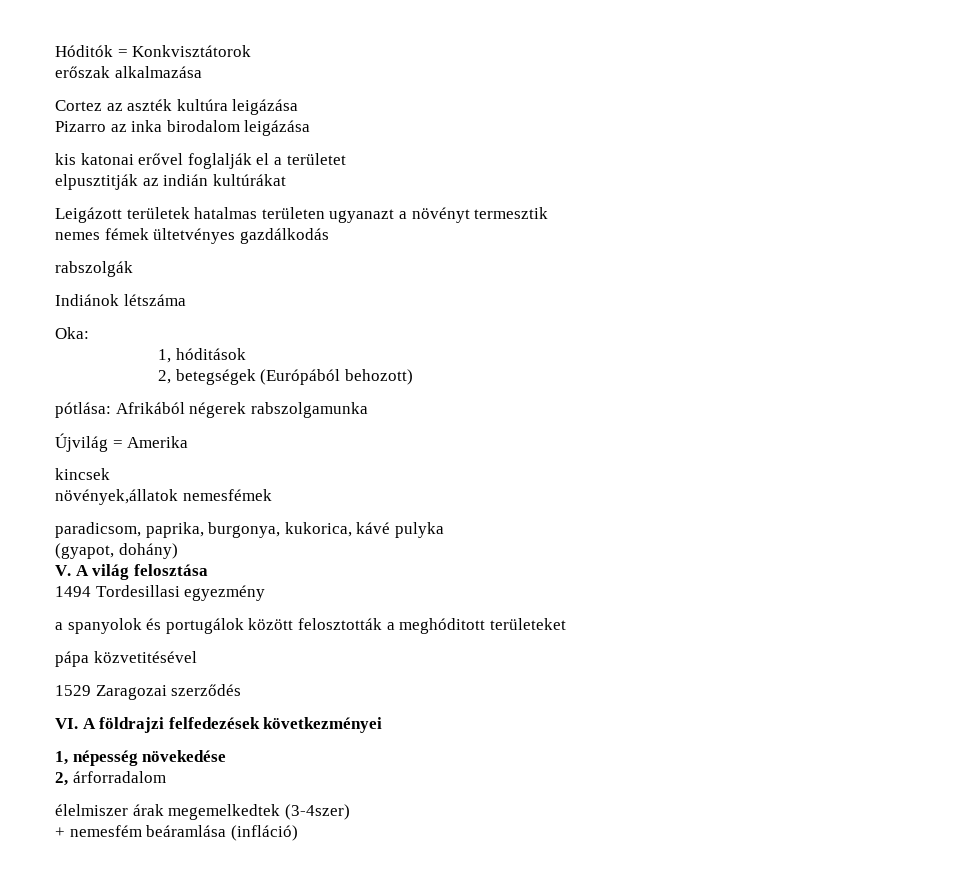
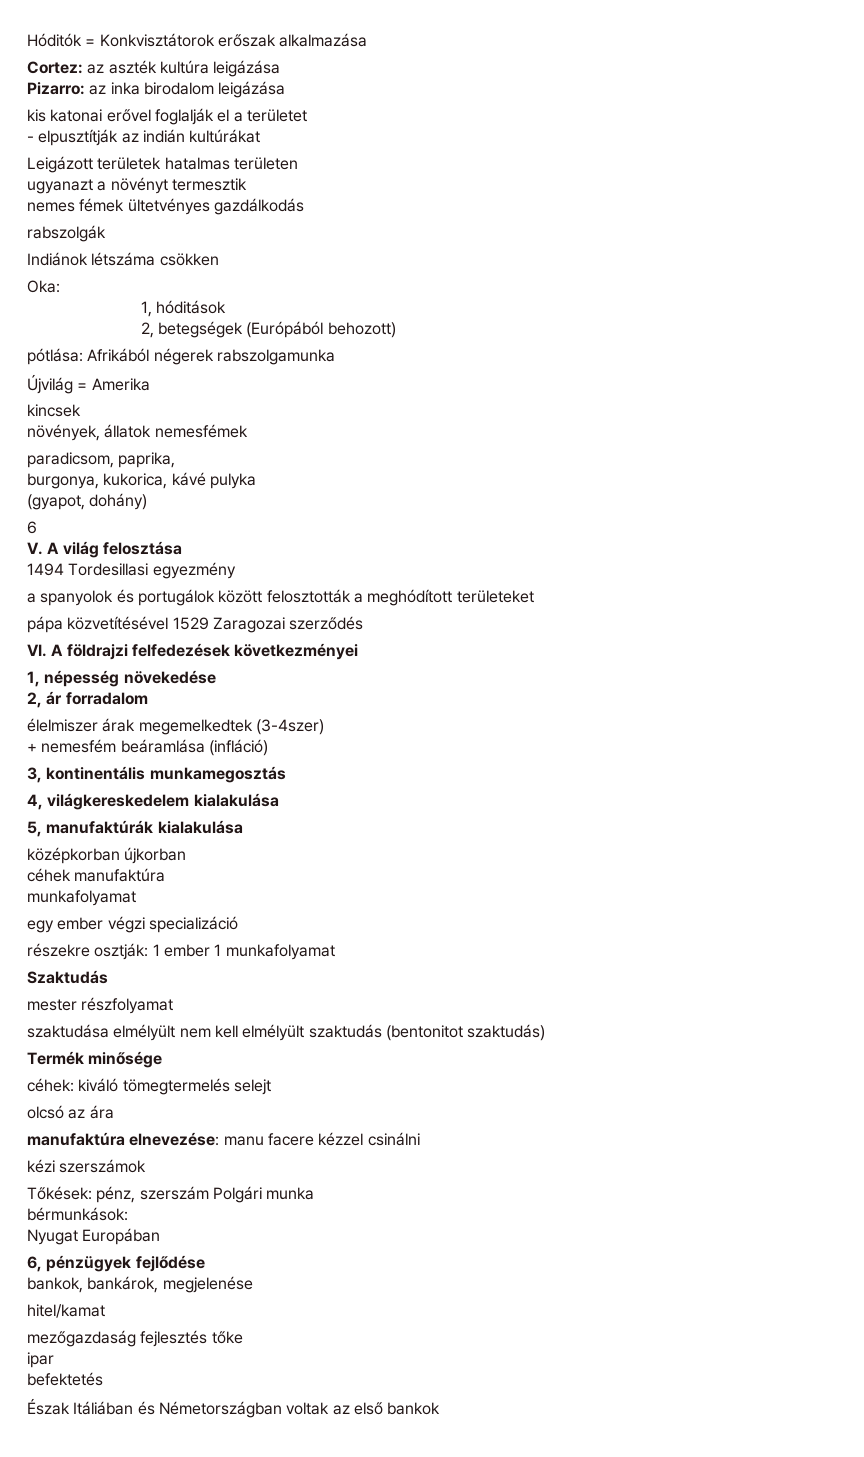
- Hóditók = Konkvisztátorok
- erőszak alkalmazása
+ Hóditók = Konkvisztátorok erőszak alkalmazása
- Cortez az aszték kultúra leigázása
+ Cortez: az aszték kultúra leigázása
- Pizarro az inka birodalom leigázása
+ Pizarro: az inka birodalom leigázása
- elpusztitják az indián kultúrákat
+ - elpusztítják az indián kultúrákat
- Leigázott területek hatalmas területen ugyanazt a növényt termesztik
+ Leigázott területek hatalmas területen
+ ugyanazt a növényt termesztik
- Indiánok létszáma
+ Indiánok létszáma csökken
- növények,állatok nemesfémek
+ növények, állatok nemesfémek
- paradicsom, paprika, burgonya, kukorica, kávé pulyka
+ paradicsom, paprika,
+ burgonya, kukorica, kávé pulyka
+ 6
- a spanyolok és portugálok között felosztották a meghóditott területeket
+ a spanyolok és portugálok között felosztották a meghódított területeket
- pápa közvetitésével
- 1529 Zaragozai szerződés
+ pápa közvetítésével 1529 Zaragozai szerződés
- 2, árforradalom
+ 2, ár forradalom
+ 3, kontinentális munkamegosztás
+ 4, világkereskedelem kialakulása
+ 5, manufaktúrák kialakulása
+ középkorban újkorban
+ céhek manufaktúra
+ munkafolyamat
+ egy ember végzi specializáció
+ részekre osztják: 1 ember 1 munkafolyamat
+ Szaktudás
+ mester részfolyamat
+ szaktudása elmélyült nem kell elmélyült szaktudás (bentonitot szaktudás)
+ Termék minősége
+ céhek: kiváló tömegtermelés selejt
+ olcsó az ára
+ manufaktúra elnevezése: manu facere kézzel csinálni
+ kézi szerszámok
+ Tőkések: pénz, szerszám Polgári munka
+ bérmunkások:
+ Nyugat Europában
+ 6, pénzügyek fejlődése
+ bankok, bankárok, megjelenése
+ hitel/kamat
+ mezőgazdaság fejlesztés tőke
+ ipar
+ befektetés
+ Észak Itáliában és Németországban voltak az első bankok

